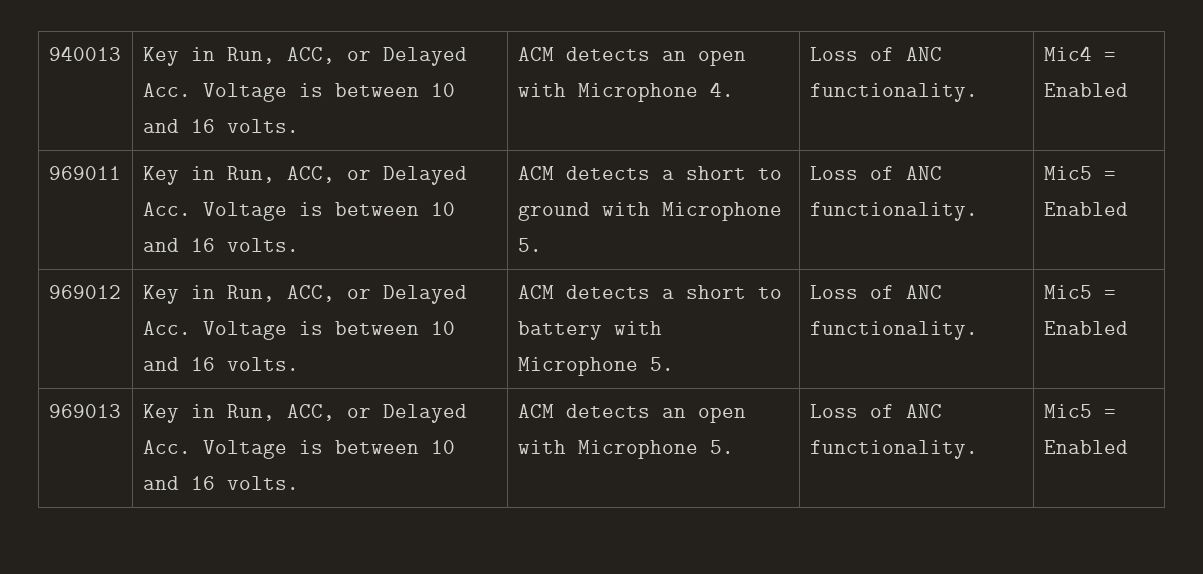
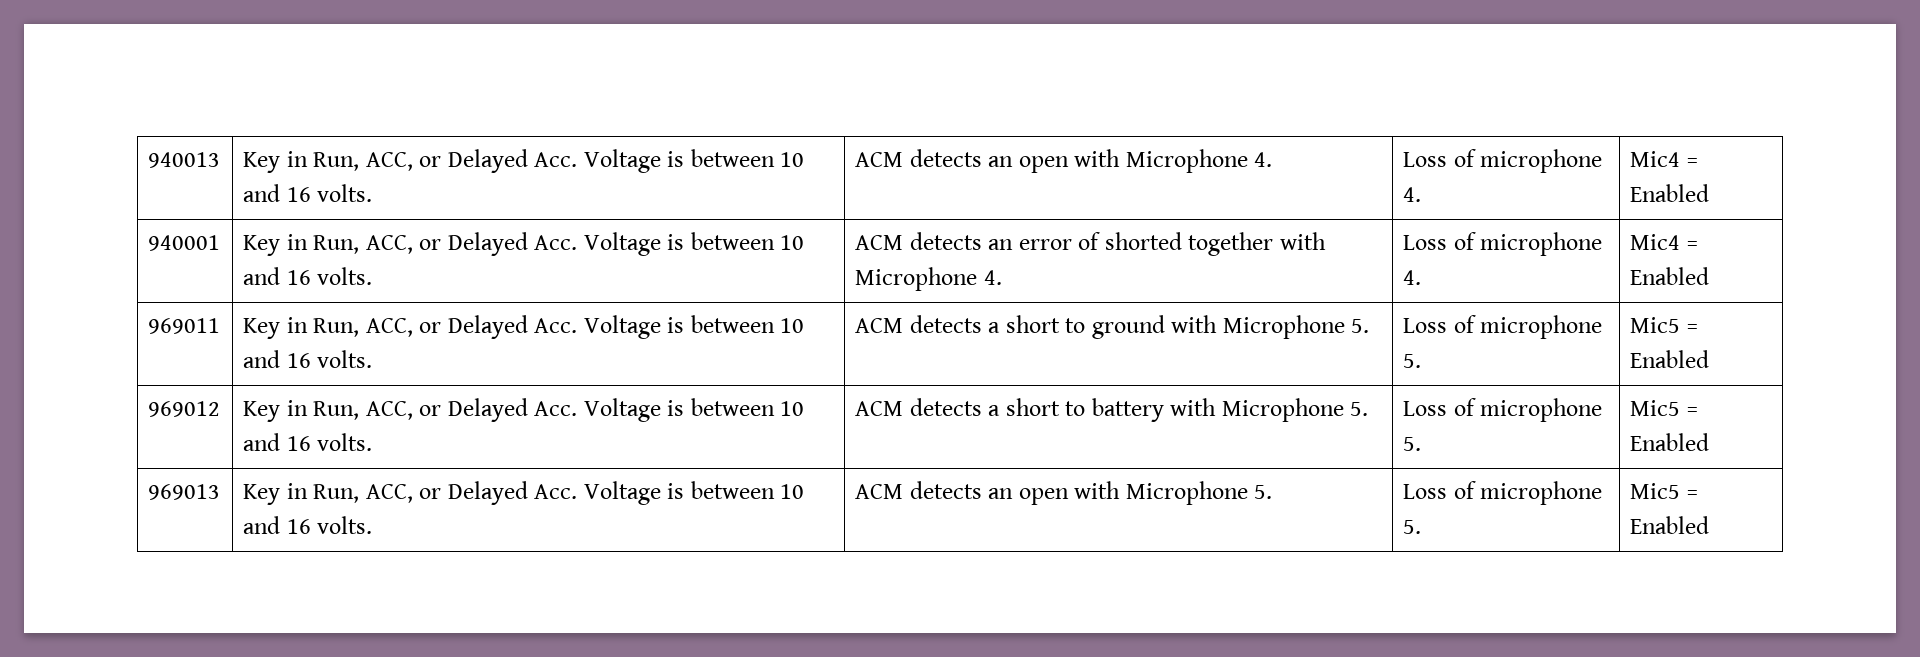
- 940013 | Key in Run, ACC, or Delayed Acc. Voltage is between 10 and 16 volts. | ACM detects an open with Microphone 4. | Loss of ANC functionality. | Mic4 = Enabled
+ 940013 | Key in Run, ACC, or Delayed Acc. Voltage is between 10 and 16 volts. | ACM detects an open with Microphone 4. | Loss of microphone 4. | Mic4 = Enabled
+ 940001 | Key in Run, ACC, or Delayed Acc. Voltage is between 10 and 16 volts. | ACM detects an error of shorted together with Microphone 4. | Loss of microphone 4. | Mic4 = Enabled
- 969011 | Key in Run, ACC, or Delayed Acc. Voltage is between 10 and 16 volts. | ACM detects a short to ground with Microphone 5. | Loss of ANC functionality. | Mic5 = Enabled
+ 969011 | Key in Run, ACC, or Delayed Acc. Voltage is between 10 and 16 volts. | ACM detects a short to ground with Microphone 5. | Loss of microphone 5. | Mic5 = Enabled
- 969012 | Key in Run, ACC, or Delayed Acc. Voltage is between 10 and 16 volts. | ACM detects a short to battery with Microphone 5. | Loss of ANC functionality. | Mic5 = Enabled
+ 969012 | Key in Run, ACC, or Delayed Acc. Voltage is between 10 and 16 volts. | ACM detects a short to battery with Microphone 5. | Loss of microphone 5. | Mic5 = Enabled
- 969013 | Key in Run, ACC, or Delayed Acc. Voltage is between 10 and 16 volts. | ACM detects an open with Microphone 5. | Loss of ANC functionality. | Mic5 = Enabled
+ 969013 | Key in Run, ACC, or Delayed Acc. Voltage is between 10 and 16 volts. | ACM detects an open with Microphone 5. | Loss of microphone 5. | Mic5 = Enabled

